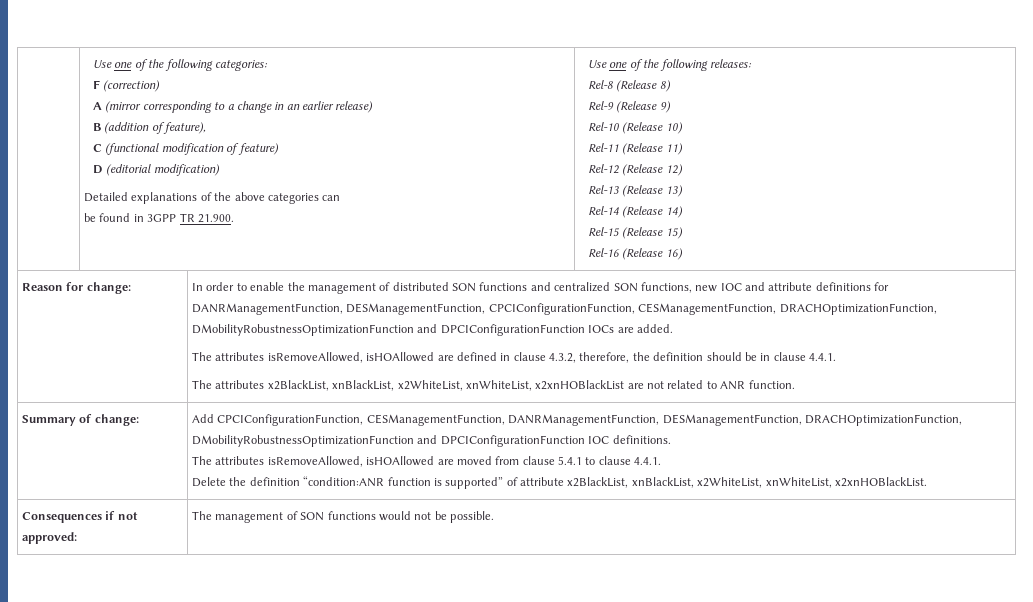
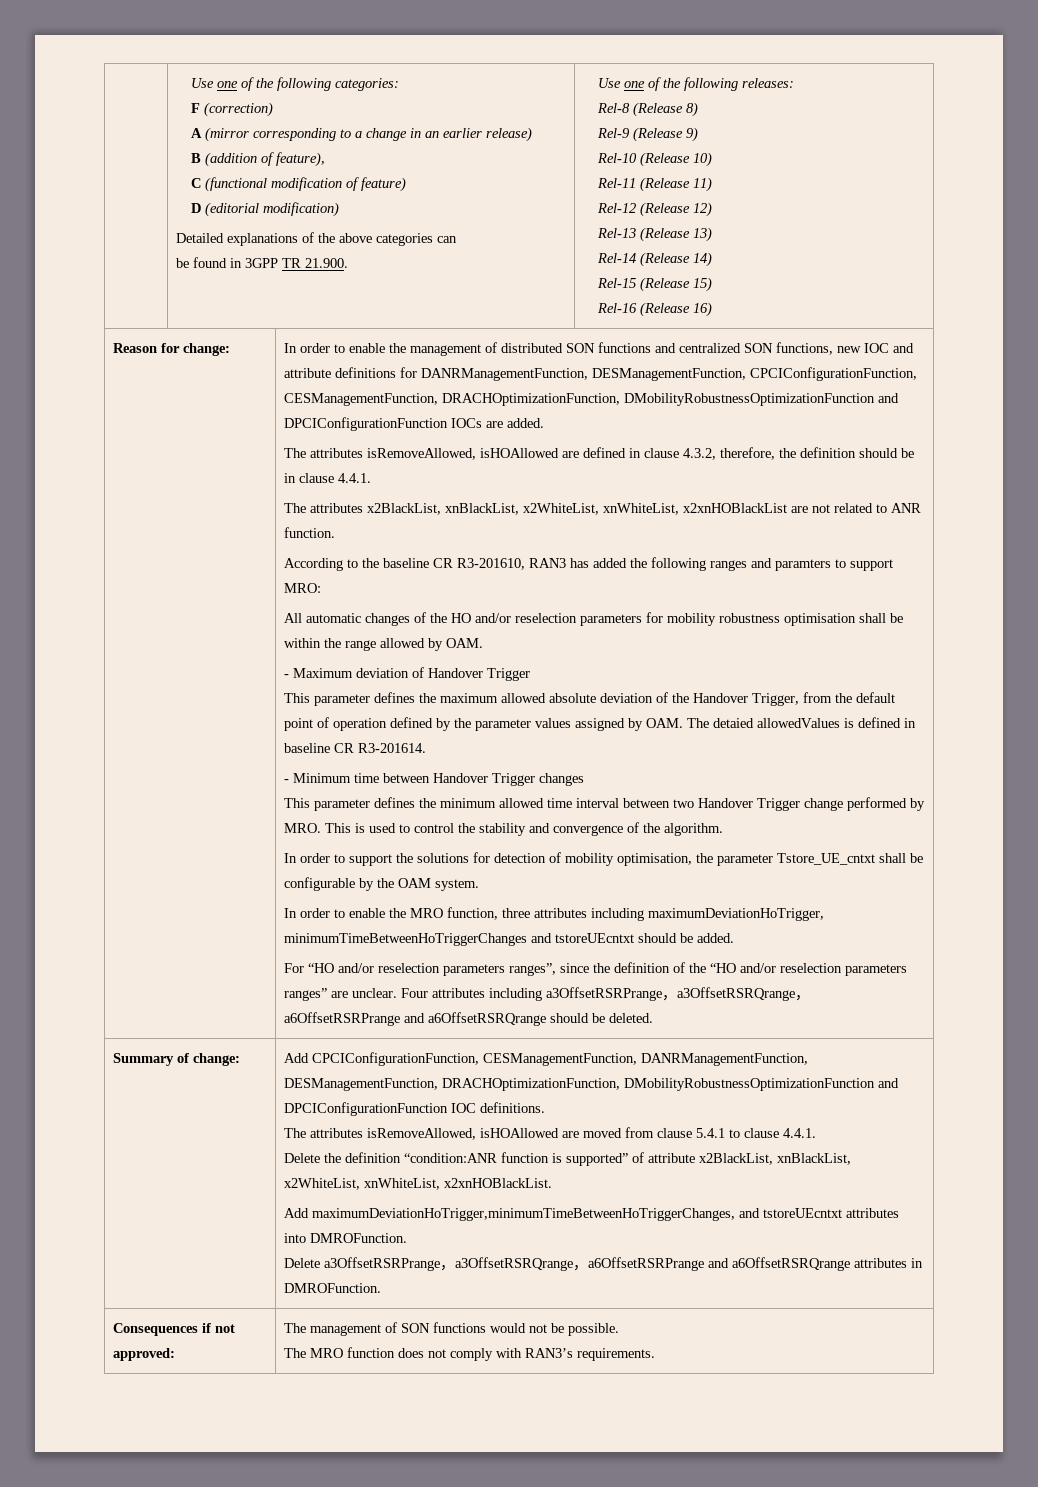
+ According to the baseline CR R3-201610, RAN3 has added the following ranges and paramters to support MRO:
+ All automatic changes of the HO and/or reselection parameters for mobility robustness optimisation shall be within the range allowed by OAM.
+ - Maximum deviation of Handover Trigger
+ This parameter defines the maximum allowed absolute deviation of the Handover Trigger, from the default point of operation defined by the parameter values assigned by OAM. The detaied allowedValues is defined in baseline CR R3-201614.
+ - Minimum time between Handover Trigger changes
+ This parameter defines the minimum allowed time interval between two Handover Trigger change performed by MRO. This is used to control the stability and convergence of the algorithm.
+ In order to support the solutions for detection of mobility optimisation, the parameter Tstore_UE_cntxt shall be configurable by the OAM system.
+ In order to enable the MRO function, three attributes including maximumDeviationHoTrigger, minimumTimeBetweenHoTriggerChanges and tstoreUEcntxt should be added.
+ For “HO and/or reselection parameters ranges”, since the definition of the “HO and/or reselection parameters ranges” are unclear. Four attributes including a3OffsetRSRPrange，a3OffsetRSRQrange，a6OffsetRSRPrange and a6OffsetRSRQrange should be deleted.
+ Add maximumDeviationHoTrigger,minimumTimeBetweenHoTriggerChanges, and tstoreUEcntxt attributes into DMROFunction.
+ Delete a3OffsetRSRPrange，a3OffsetRSRQrange，a6OffsetRSRPrange and a6OffsetRSRQrange attributes in DMROFunction.
  Consequences if not approved: | The management of SON functions would not be possible.
+ The MRO function does not comply with RAN3’s requirements.

